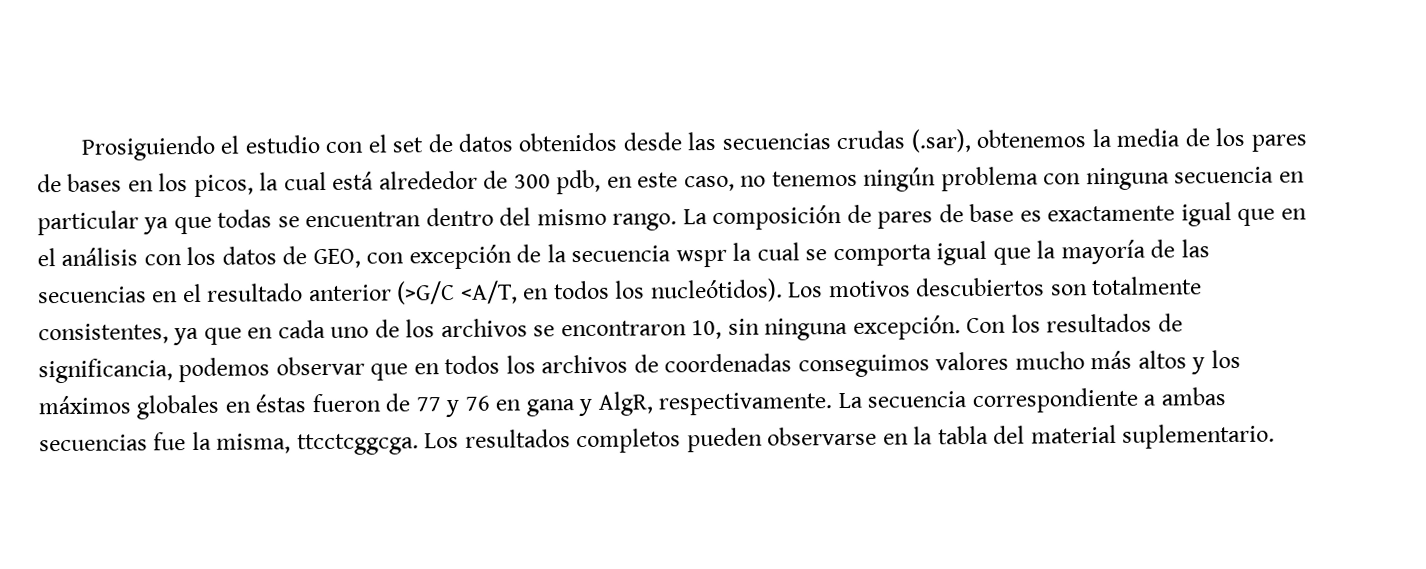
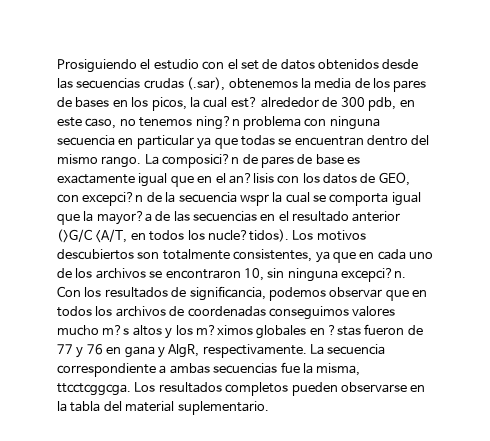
- Prosiguiendo el estudio con el set de datos obtenidos desde las secuencias crudas (.sar), obtenemos la media de los pares de bases en los picos, la cual está alrededor de 300 pdb, en este caso, no tenemos ningún problema con ninguna secuencia en particular ya que todas se encuentran dentro del mismo rango.
+ Prosiguiendo el estudio con el set de datos obtenidos desde las secuencias crudas (.sar), obtenemos la media de los pares de bases en los picos, la cual est? alrededor de 300 pdb, en este caso, no tenemos ning?n problema con ninguna secuencia en particular ya que todas se encuentran dentro del mismo rango.
- La composición de pares de base es exactamente igual que en el análisis con los datos de GEO, con excepción de la secuencia wspr la cual se comporta igual que la mayoría de las secuencias en el resultado anterior (>G/C <A/T, en todos los nucleótidos).
+ La composici?n de pares de base es exactamente igual que en el an?lisis con los datos de GEO, con excepci?n de la secuencia wspr la cual se comporta igual que la mayor?a de las secuencias en el resultado anterior (>G/C <A/T, en todos los nucle?tidos).
- Los motivos descubiertos son totalmente consistentes, ya que en cada uno de los archivos se encontraron 10, sin ninguna excepción.
+ Los motivos descubiertos son totalmente consistentes, ya que en cada uno de los archivos se encontraron 10, sin ninguna excepci?n.
- Con los resultados de significancia, podemos observar que en todos los archivos de coordenadas conseguimos valores mucho más altos y los máximos globales en éstas fueron de 77 y 76 en gana y AlgR, respectivamente.
+ Con los resultados de significancia, podemos observar que en todos los archivos de coordenadas conseguimos valores mucho m?s altos y los m?ximos globales en ?stas fueron de 77 y 76 en gana y AlgR, respectivamente.

